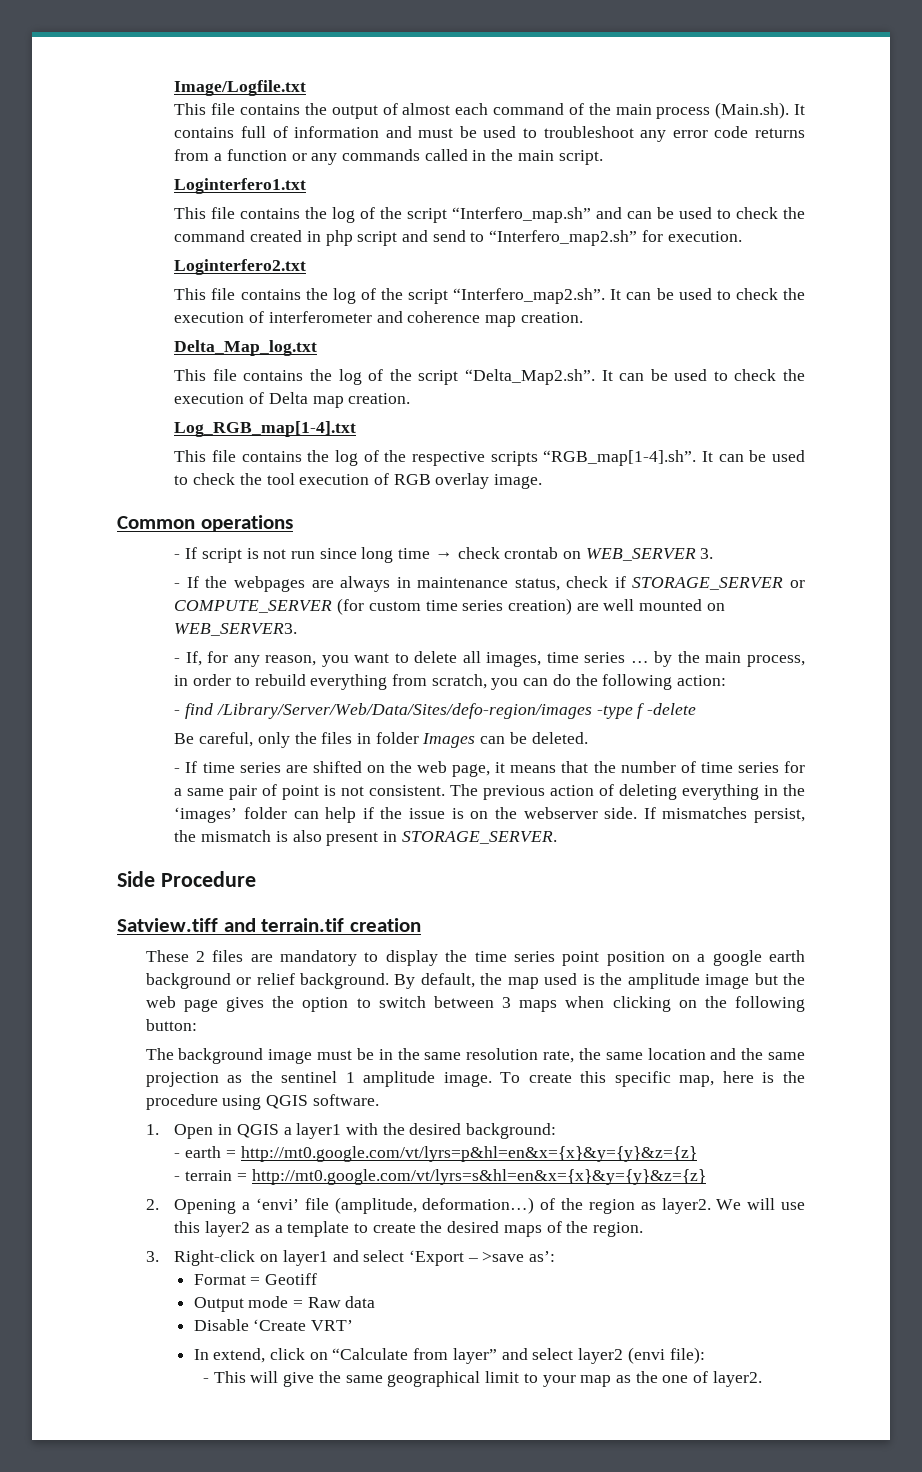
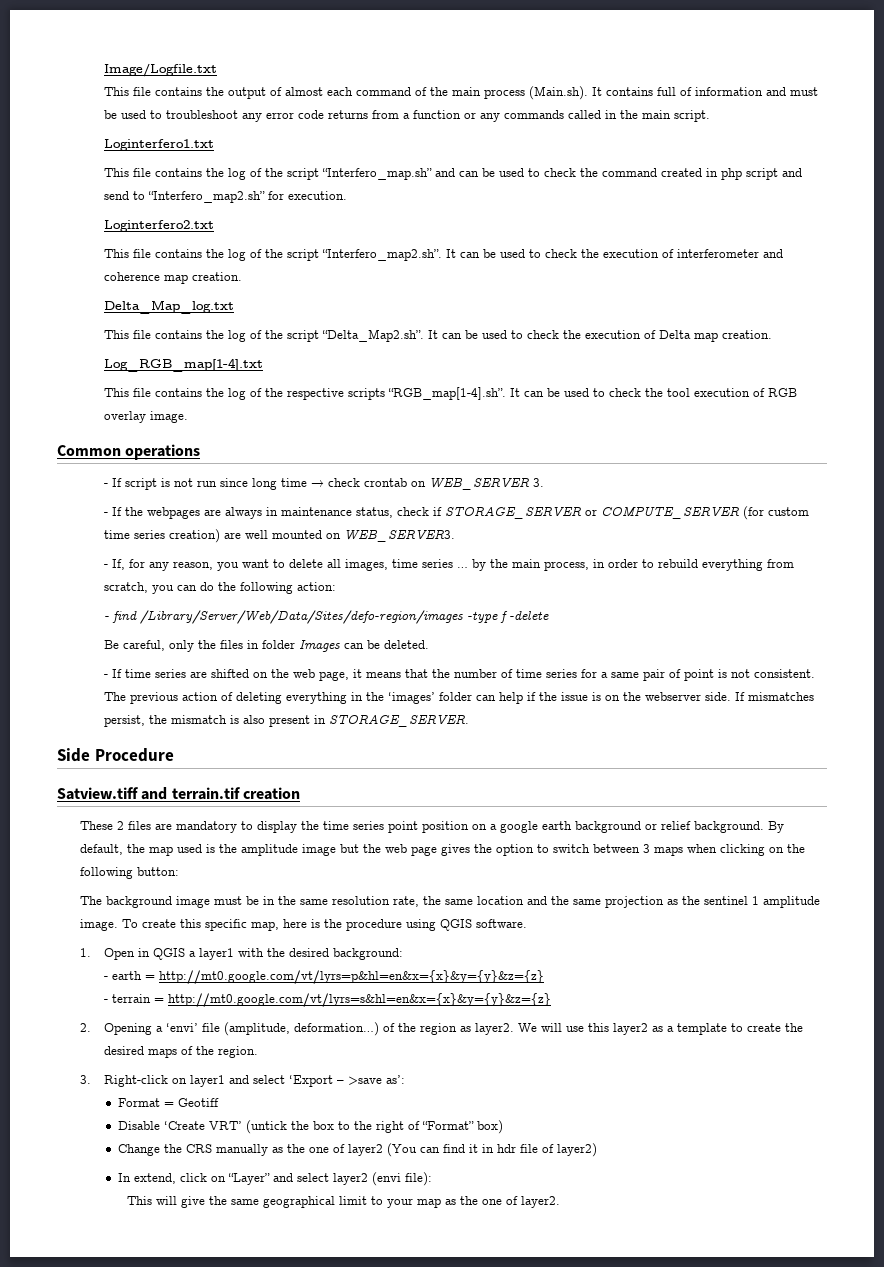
- Output mode = Raw data
- Disable ‘Create VRT’
+ Disable ‘Create VRT’ (untick the box to the right of “Format” box)
+ Change the CRS manually as the one of layer2 (You can find it in hdr file of layer2)
- In extend, click on “Calculate from layer” and select layer2 (envi file):
+ In extend, click on “Layer” and select layer2 (envi file):
- - This will give the same geographical limit to your map as the one of layer2.
+ This will give the same geographical limit to your map as the one of layer2.

